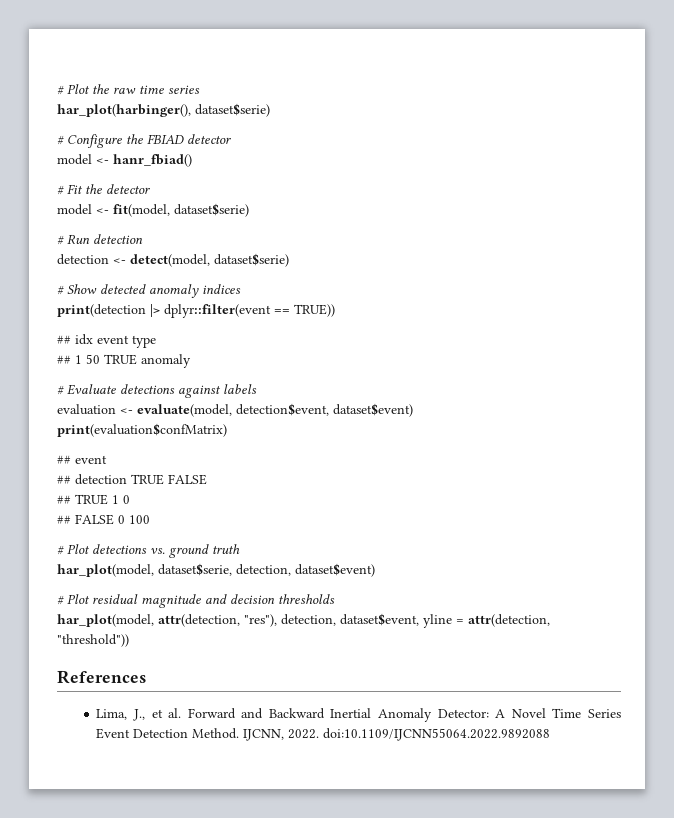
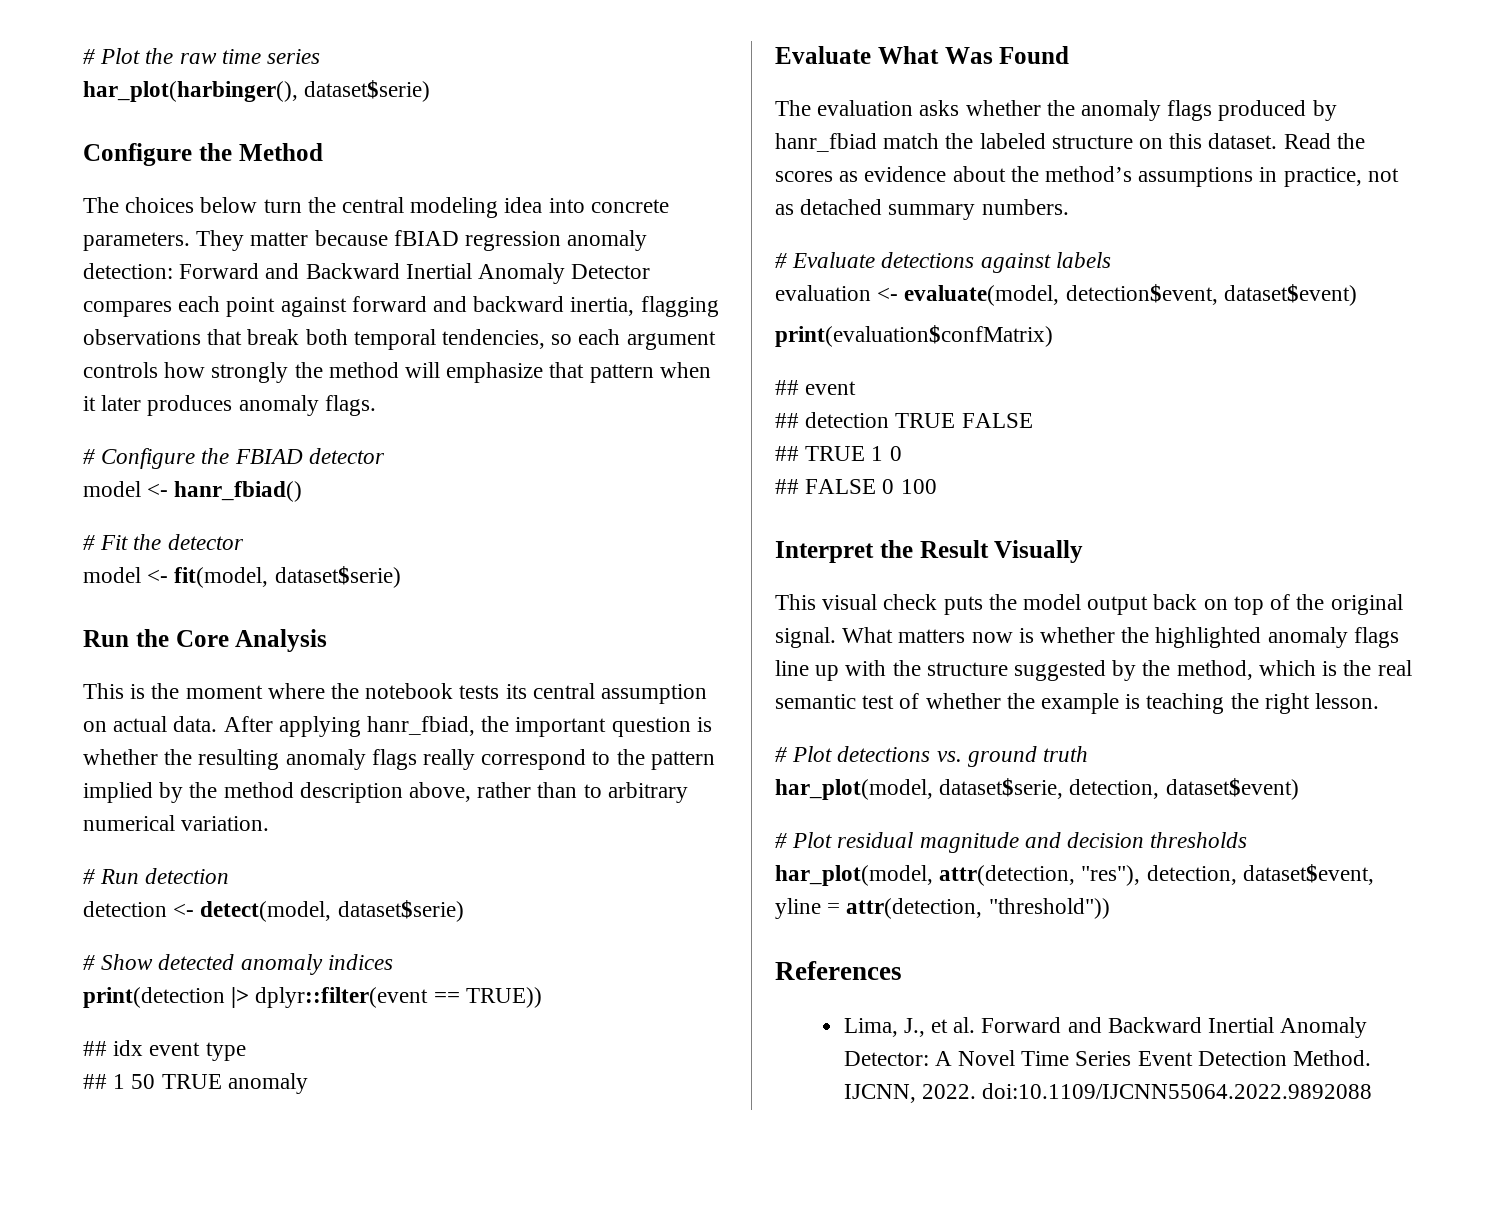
+ Configure the Method
+ The choices below turn the central modeling idea into concrete parameters. They matter because fBIAD regression anomaly detection: Forward and Backward Inertial Anomaly Detector compares each point against forward and backward inertia, flagging observations that break both temporal tendencies, so each argument controls how strongly the method will emphasize that pattern when it later produces anomaly flags.
+ Run the Core Analysis
+ This is the moment where the notebook tests its central assumption on actual data. After applying hanr_fbiad, the important question is whether the resulting anomaly flags really correspond to the pattern implied by the method description above, rather than to arbitrary numerical variation.
+ Evaluate What Was Found
+ The evaluation asks whether the anomaly flags produced by hanr_fbiad match the labeled structure on this dataset. Read the scores as evidence about the method’s assumptions in practice, not as detached summary numbers.
+ Interpret the Result Visually
+ This visual check puts the model output back on top of the original signal. What matters now is whether the highlighted anomaly flags line up with the structure suggested by the method, which is the real semantic test of whether the example is teaching the right lesson.

